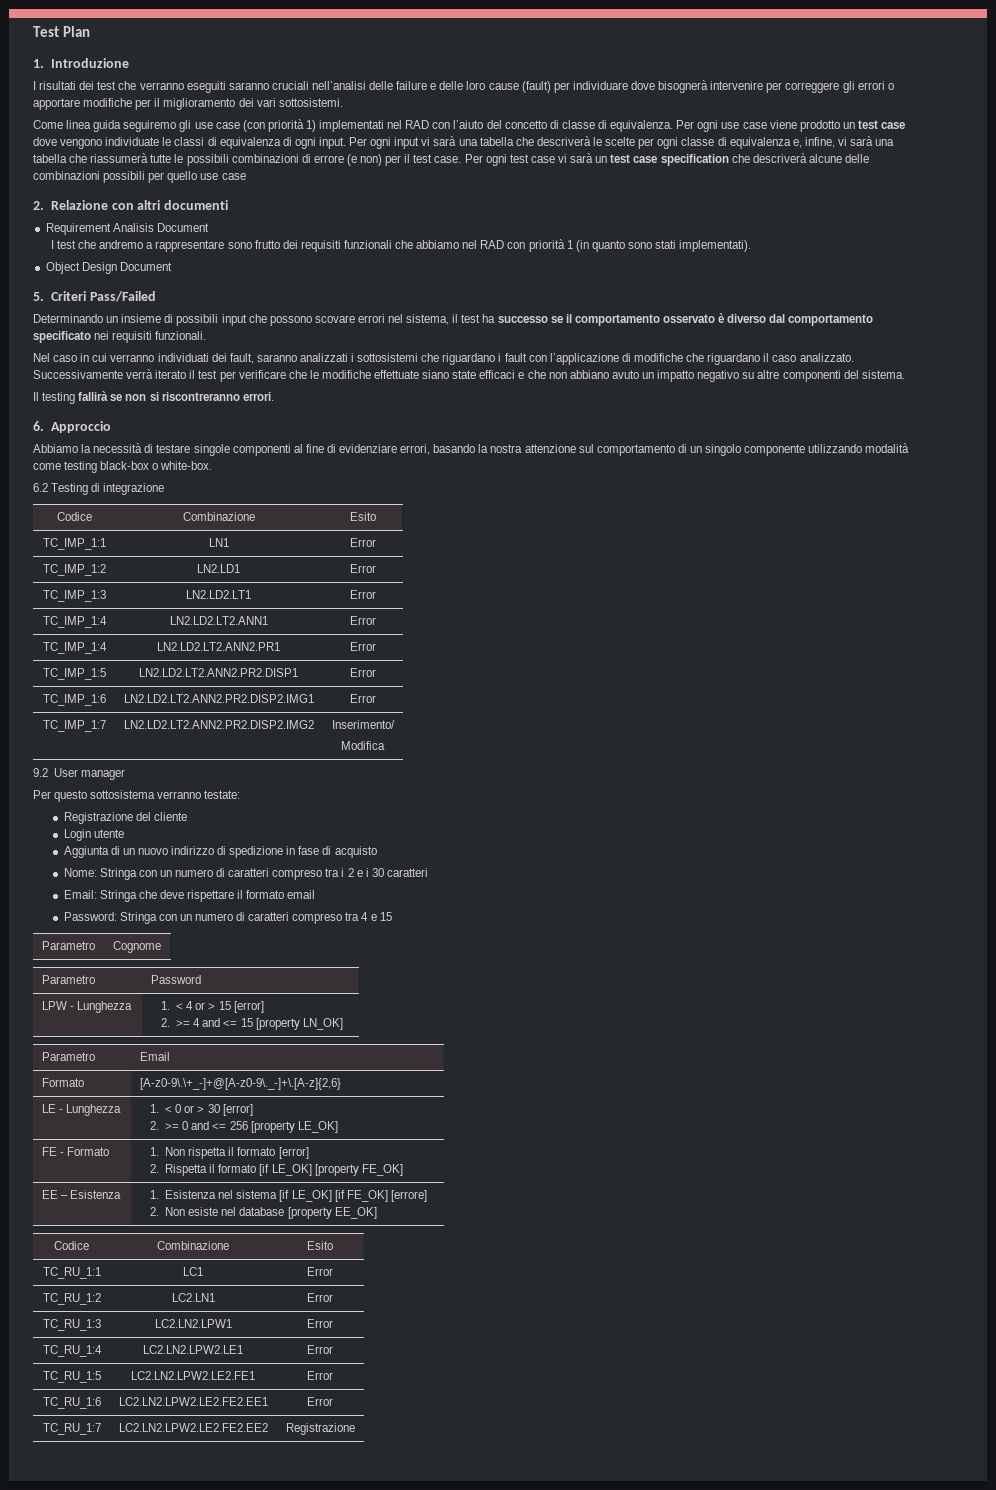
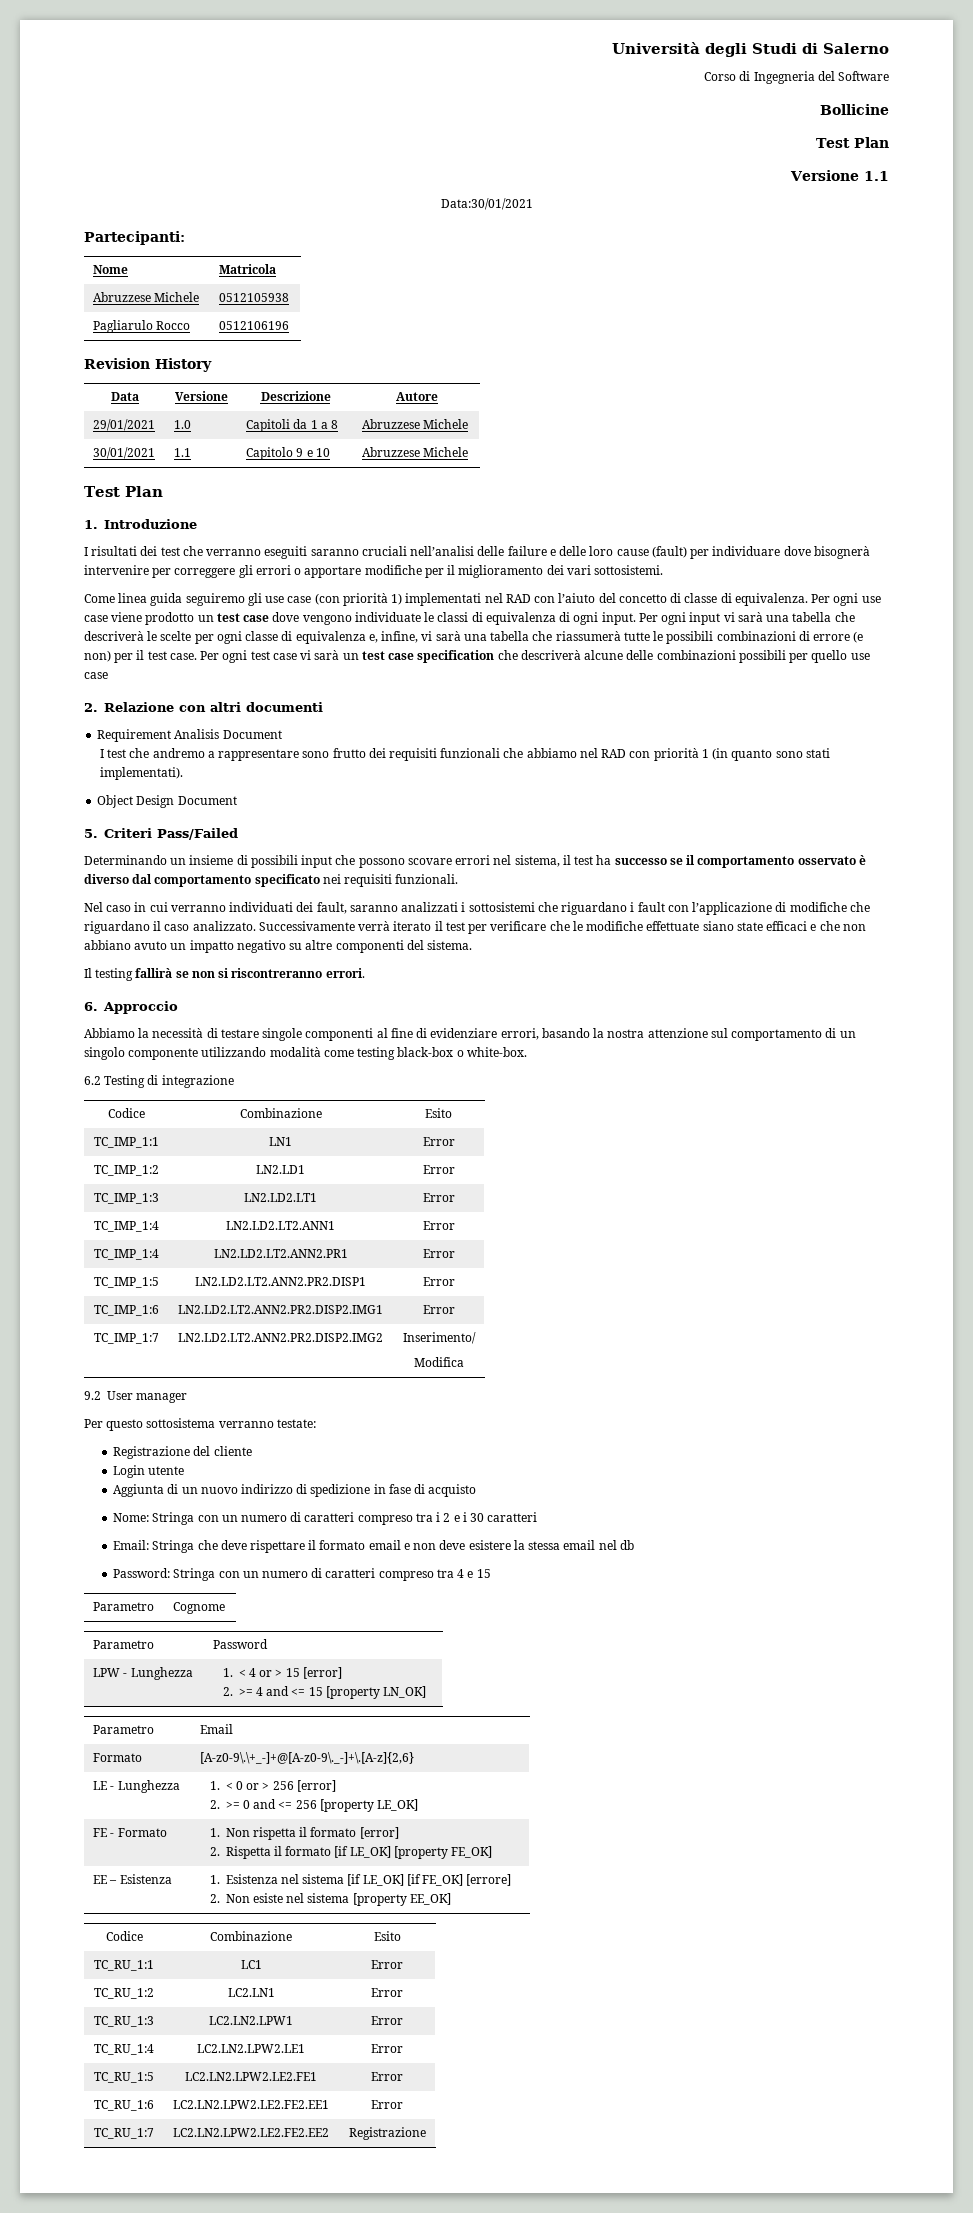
+ Università degli Studi di Salerno
+ Corso di Ingegneria del Software
+ Bollicine
+ Test Plan
+ Versione 1.1
+ Data:30/01/2021
+ Partecipanti:
+ Nome | Matricola
+ Abruzzese Michele | 0512105938
+ Pagliarulo Rocco | 0512106196
+ Revision History
+ Data | Versione | Descrizione | Autore
+ 29/01/2021 | 1.0 | Capitoli da 1 a 8 | Abruzzese Michele
+ 30/01/2021 | 1.1 | Capitolo 9 e 10 | Abruzzese Michele
- Email: Stringa che deve rispettare il formato email
+ Email: Stringa che deve rispettare il formato email e non deve esistere la stessa email nel db
- LE - Lunghezza | 1. < 0 or > 30 [error]
+ LE - Lunghezza | 1. < 0 or > 256 [error]
  EE – Esistenza | 1. Esistenza nel sistema [if LE_OK] [if FE_OK] [errore]
- 2. Non esiste nel database [property EE_OK]
+ 2. Non esiste nel sistema [property EE_OK]

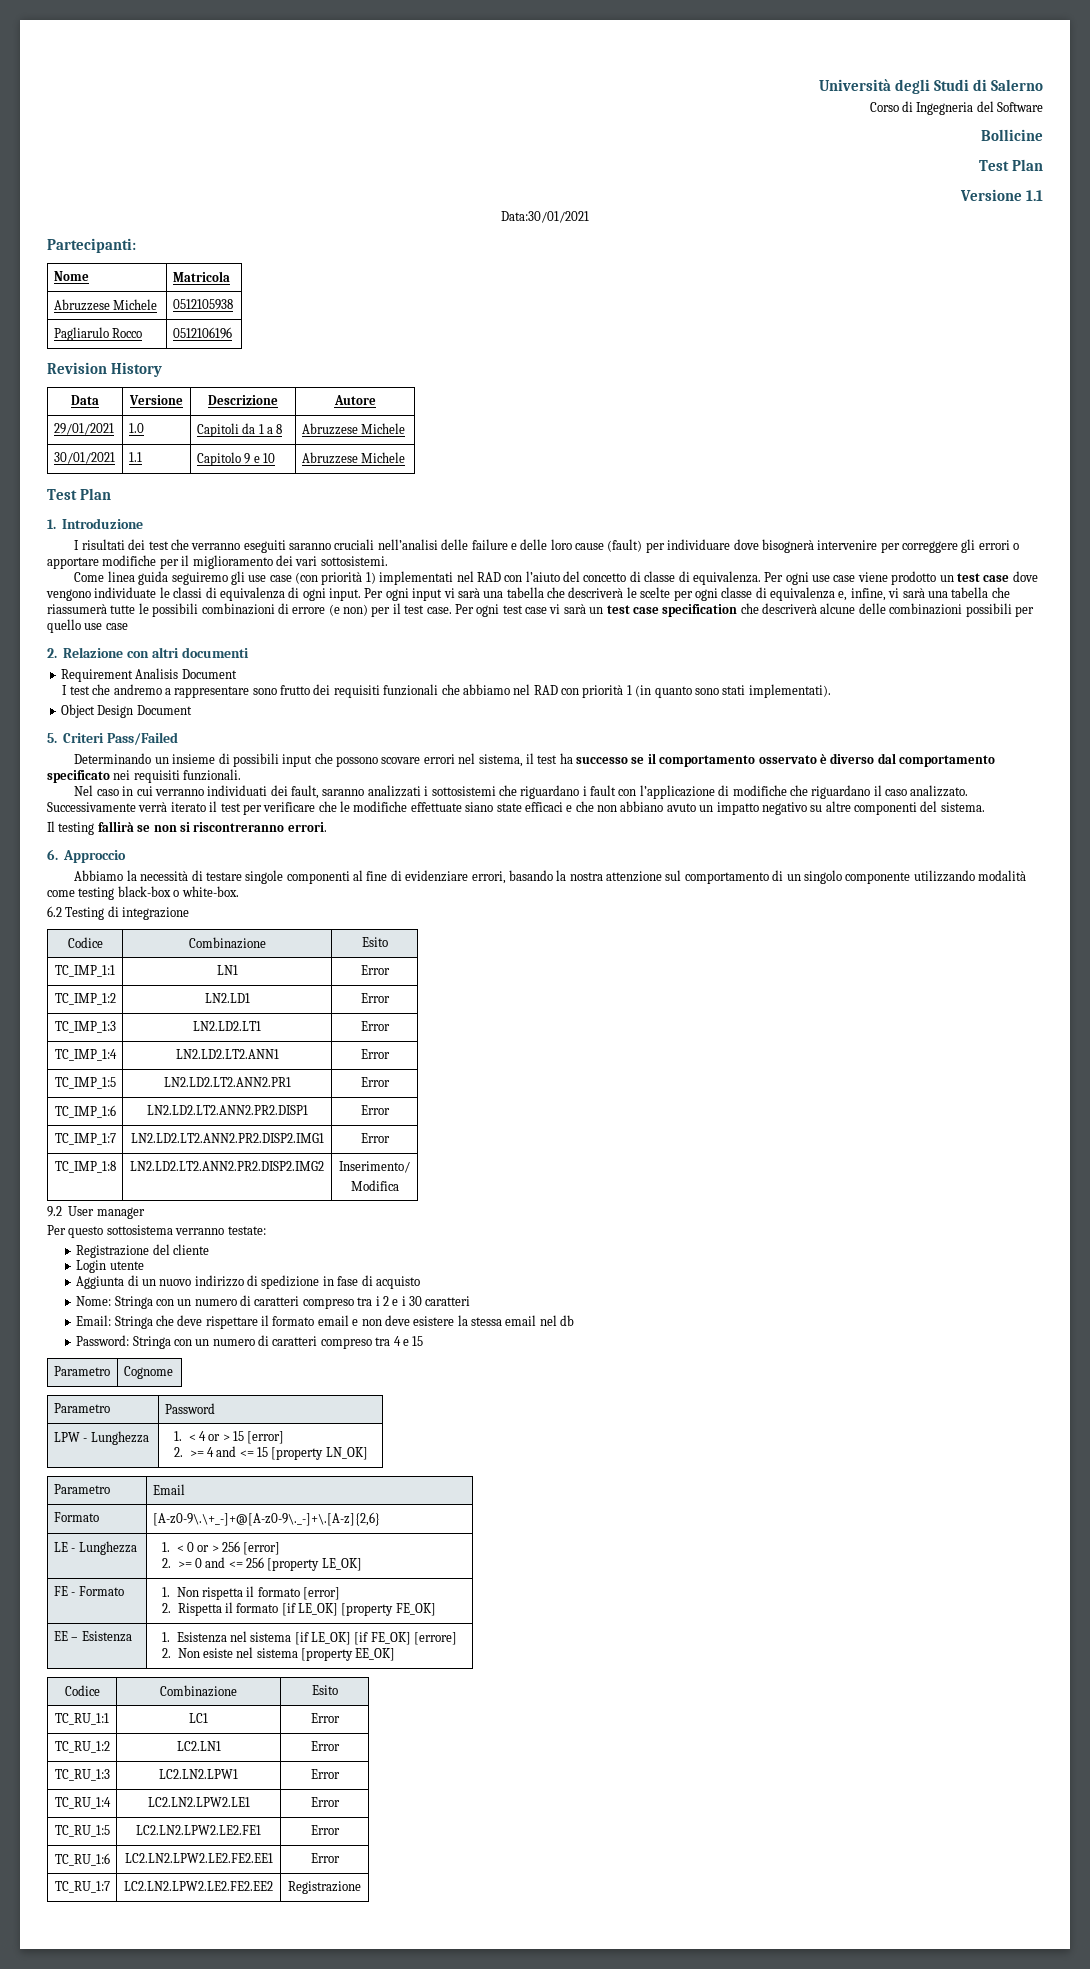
- TC_IMP_1:4 | LN2.LD2.LT2.ANN2.PR1 | Error
+ TC_IMP_1:5 | LN2.LD2.LT2.ANN2.PR1 | Error
- TC_IMP_1:5 | LN2.LD2.LT2.ANN2.PR2.DISP1 | Error
+ TC_IMP_1:6 | LN2.LD2.LT2.ANN2.PR2.DISP1 | Error
- TC_IMP_1:6 | LN2.LD2.LT2.ANN2.PR2.DISP2.IMG1 | Error
+ TC_IMP_1:7 | LN2.LD2.LT2.ANN2.PR2.DISP2.IMG1 | Error
- TC_IMP_1:7 | LN2.LD2.LT2.ANN2.PR2.DISP2.IMG2 | Inserimento/
+ TC_IMP_1:8 | LN2.LD2.LT2.ANN2.PR2.DISP2.IMG2 | Inserimento/

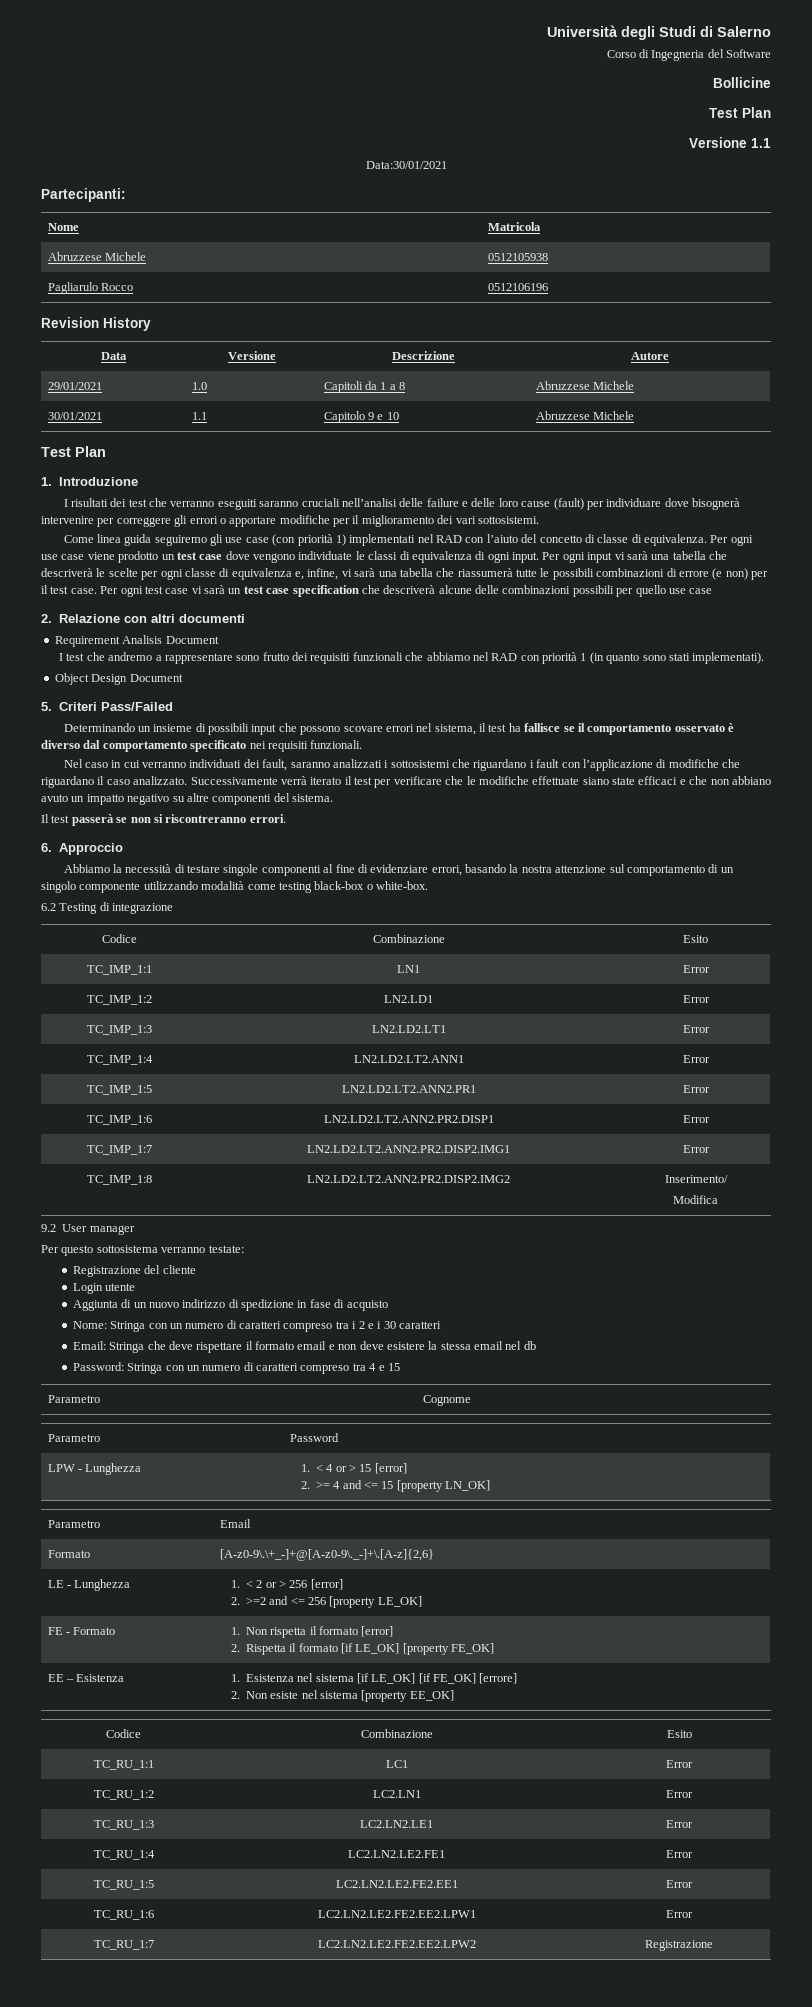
- Determinando un insieme di possibili input che possono scovare errori nel sistema, il test ha successo se il comportamento osservato è diverso dal comportamento specificato nei requisiti funzionali.
+ Determinando un insieme di possibili input che possono scovare errori nel sistema, il test ha fallisce se il comportamento osservato è diverso dal comportamento specificato nei requisiti funzionali.
- Il testing fallirà se non si riscontreranno errori.
+ Il test passerà se non si riscontreranno errori.
- LE - Lunghezza | 1. < 0 or > 256 [error]
- 2. >= 0 and <= 256 [property LE_OK]
+ LE - Lunghezza | 1. < 2 or > 256 [error]
+ 2. >=2 and <= 256 [property LE_OK]
- TC_RU_1:3 | LC2.LN2.LPW1 | Error
+ TC_RU_1:3 | LC2.LN2.LE1 | Error
- TC_RU_1:4 | LC2.LN2.LPW2.LE1 | Error
+ TC_RU_1:4 | LC2.LN2.LE2.FE1 | Error
- TC_RU_1:5 | LC2.LN2.LPW2.LE2.FE1 | Error
+ TC_RU_1:5 | LC2.LN2.LE2.FE2.EE1 | Error
- TC_RU_1:6 | LC2.LN2.LPW2.LE2.FE2.EE1 | Error
+ TC_RU_1:6 | LC2.LN2.LE2.FE2.EE2.LPW1 | Error
- TC_RU_1:7 | LC2.LN2.LPW2.LE2.FE2.EE2 | Registrazione
+ TC_RU_1:7 | LC2.LN2.LE2.FE2.EE2.LPW2 | Registrazione

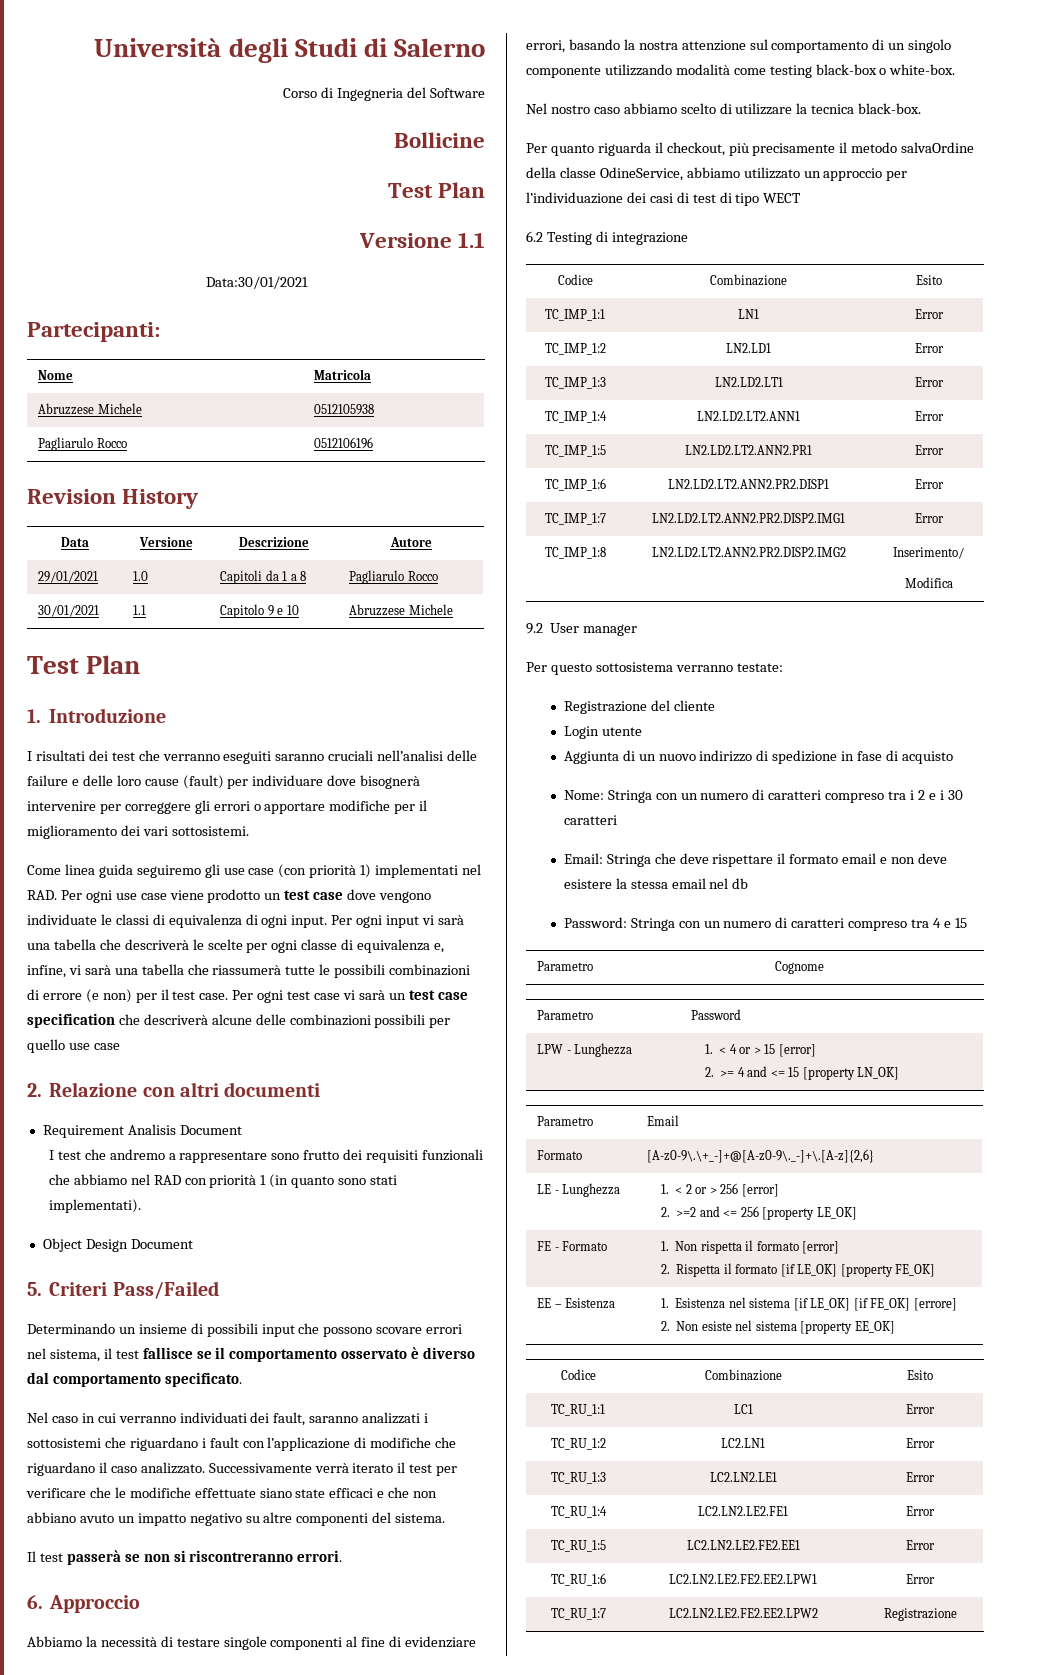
- 29/01/2021 | 1.0 | Capitoli da 1 a 8 | Abruzzese Michele
+ 29/01/2021 | 1.0 | Capitoli da 1 a 8 | Pagliarulo Rocco
- Come linea guida seguiremo gli use case (con priorità 1) implementati nel RAD con l’aiuto del concetto di classe di equivalenza. Per ogni use case viene prodotto un test case dove vengono individuate le classi di equivalenza di ogni input.
+ Come linea guida seguiremo gli use case (con priorità 1) implementati nel RAD. Per ogni use case viene prodotto un test case dove vengono individuate le classi di equivalenza di ogni input.
- Determinando un insieme di possibili input che possono scovare errori nel sistema, il test ha fallisce se il comportamento osservato è diverso dal comportamento specificato nei requisiti funzionali.
+ Determinando un insieme di possibili input che possono scovare errori nel sistema, il test fallisce se il comportamento osservato è diverso dal comportamento specificato.
+ Nel nostro caso abbiamo scelto di utilizzare la tecnica black-box.
+ Per quanto riguarda il checkout, più precisamente il metodo salvaOrdine della classe OdineService, abbiamo utilizzato un approccio per l’individuazione dei casi di test di tipo WECT

